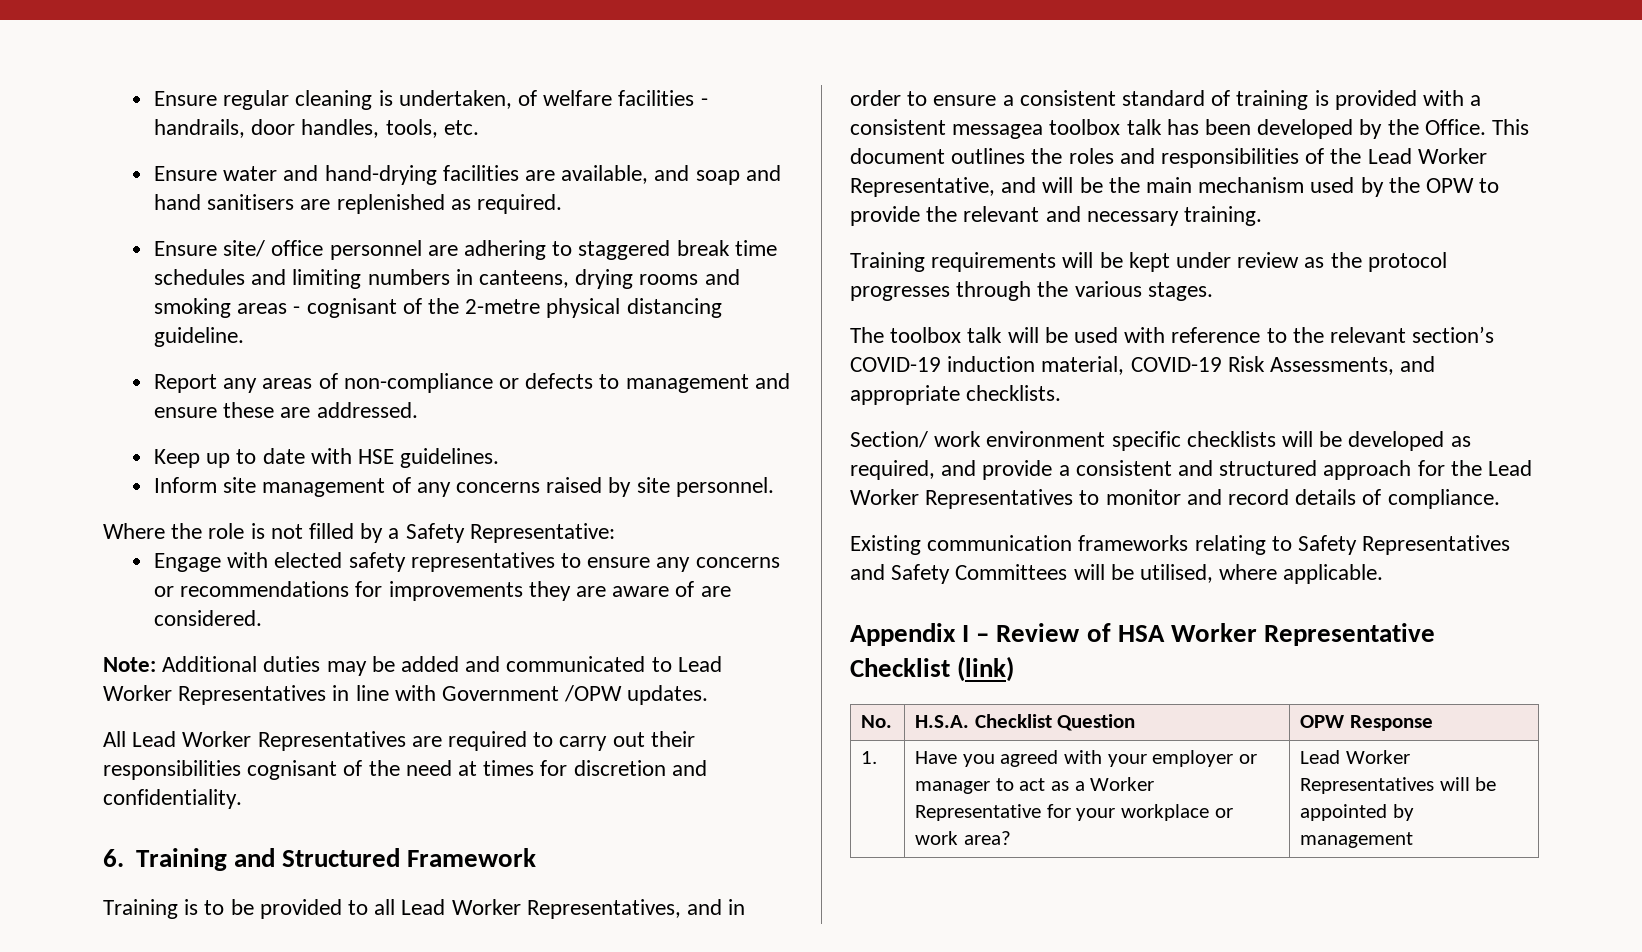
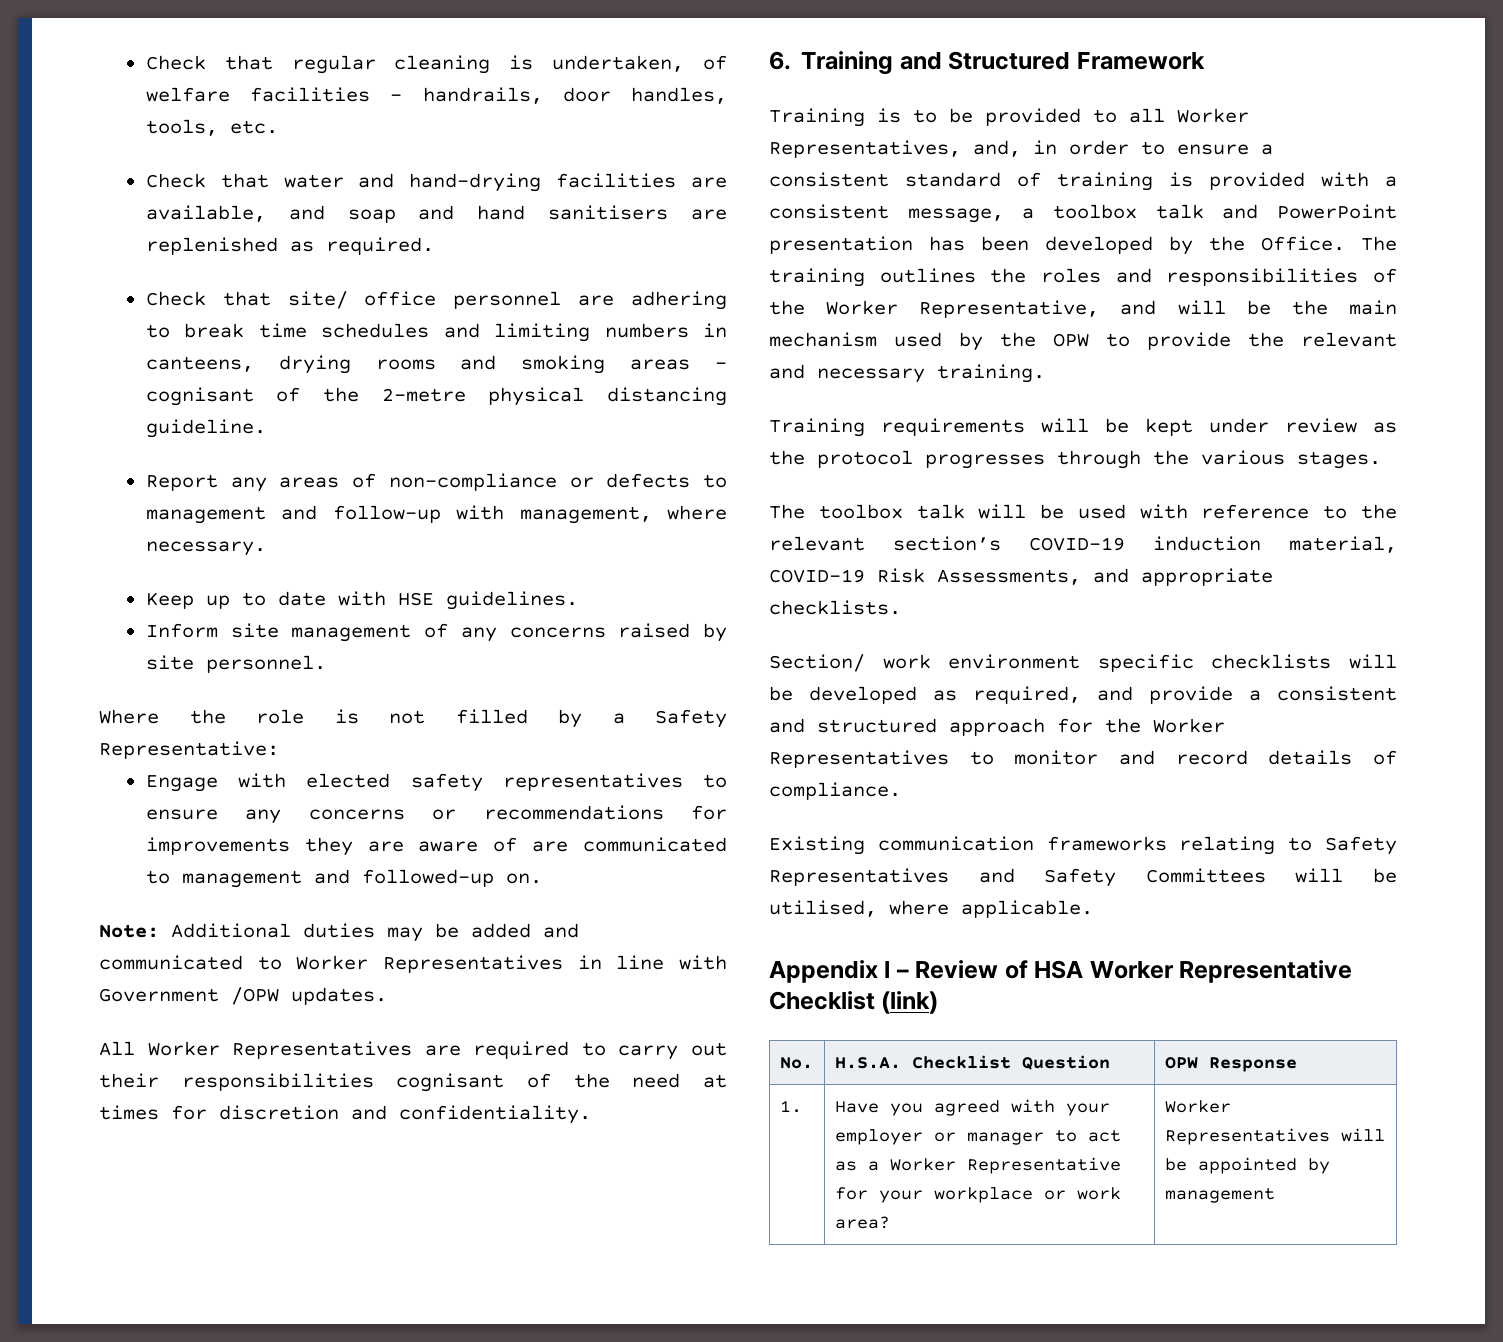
- Ensure regular cleaning is undertaken, of welfare facilities - handrails, door handles, tools, etc.
+ Check that regular cleaning is undertaken, of welfare facilities - handrails, door handles, tools, etc.
- Ensure water and hand-drying facilities are available, and soap and hand sanitisers are replenished as required.
+ Check that water and hand-drying facilities are available, and soap and hand sanitisers are replenished as required.
- Ensure site/ office personnel are adhering to staggered break time schedules and limiting numbers in canteens, drying rooms and smoking areas - cognisant of the 2-metre physical distancing guideline.
+ Check that site/ office personnel are adhering to break time schedules and limiting numbers in canteens, drying rooms and smoking areas - cognisant of the 2-metre physical distancing guideline.
- Report any areas of non-compliance or defects to management and ensure these are addressed.
+ Report any areas of non-compliance or defects to management and follow-up with management, where necessary.
- Engage with elected safety representatives to ensure any concerns or recommendations for improvements they are aware of are considered.
+ Engage with elected safety representatives to ensure any concerns or recommendations for improvements they are aware of are communicated to management and followed-up on.
- Note: Additional duties may be added and communicated to Lead Worker Representatives in line with Government /OPW updates.
+ Note: Additional duties may be added and communicated to Worker Representatives in line with Government /OPW updates.
- All Lead Worker Representatives are required to carry out their responsibilities cognisant of the need at times for discretion and confidentiality.
+ All Worker Representatives are required to carry out their responsibilities cognisant of the need at times for discretion and confidentiality.
- Training is to be provided to all Lead Worker Representatives, and in order to ensure a consistent standard of training is provided with a consistent messagea toolbox talk has been developed by the Office.
+ Training is to be provided to all Worker Representatives, and, in order to ensure a consistent standard of training is provided with a consistent message, a toolbox talk and PowerPoint presentation has been developed by the Office.
- This document outlines the roles and responsibilities of the Lead Worker Representative, and will be the main mechanism used by the OPW to provide the relevant and necessary training.
+ The training outlines the roles and responsibilities of the Worker Representative, and will be the main mechanism used by the OPW to provide the relevant and necessary training.
- Section/ work environment specific checklists will be developed as required, and provide a consistent and structured approach for the Lead Worker Representatives to monitor and record details of compliance.
+ Section/ work environment specific checklists will be developed as required, and provide a consistent and structured approach for the Worker Representatives to monitor and record details of compliance.
- 1. | Have you agreed with your employer or manager to act as a Worker Representative for your workplace or work area? | Lead Worker Representatives will be appointed by management
+ 1. | Have you agreed with your employer or manager to act as a Worker Representative for your workplace or work area? | Worker Representatives will be appointed by management

